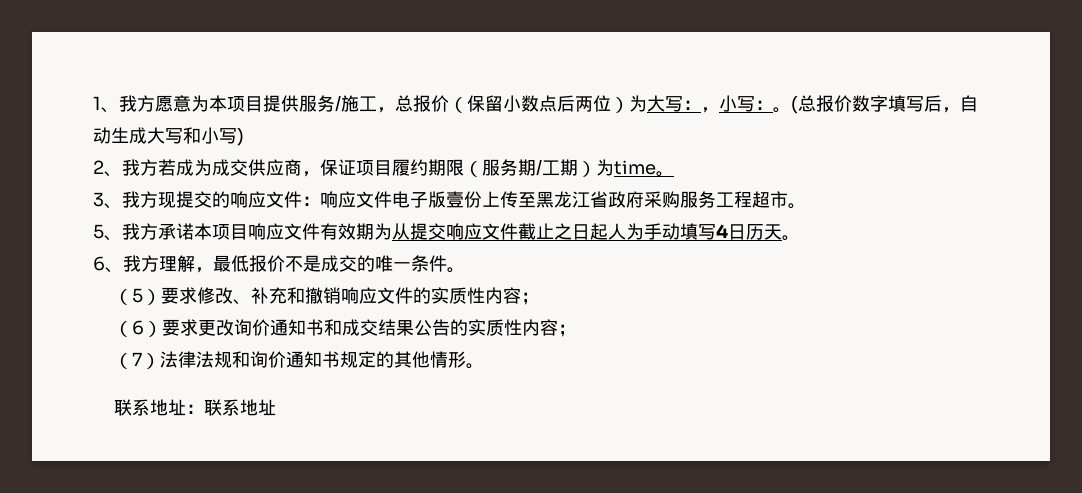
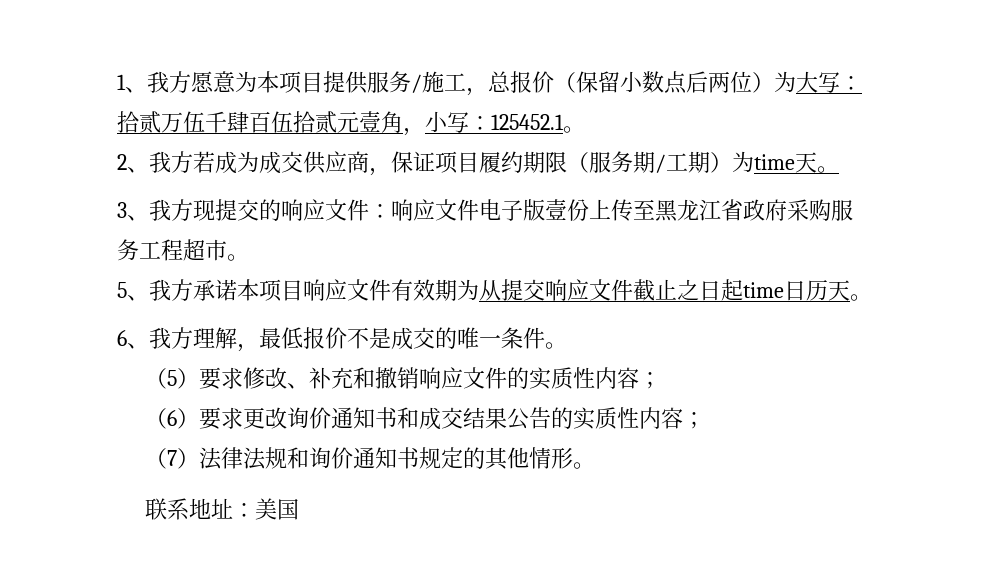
- 1、我方愿意为本项目提供服务/施工，总报价（保留小数点后两位）为大写：，小写：。(总报价数字填写后，自动生成大写和小写)
+ 1、我方愿意为本项目提供服务/施工，总报价（保留小数点后两位）为大写：拾贰万伍千肆百伍拾贰元壹角，小写：125452.1。
- 2、我方若成为成交供应商，保证项目履约期限（服务期/工期）为time。
+ 2、我方若成为成交供应商，保证项目履约期限（服务期/工期）为time天。
- 5、我方承诺本项目响应文件有效期为从提交响应文件截止之日起人为手动填写4日历天。
+ 5、我方承诺本项目响应文件有效期为从提交响应文件截止之日起time日历天。
- 联系地址：联系地址
+ 联系地址：美国

